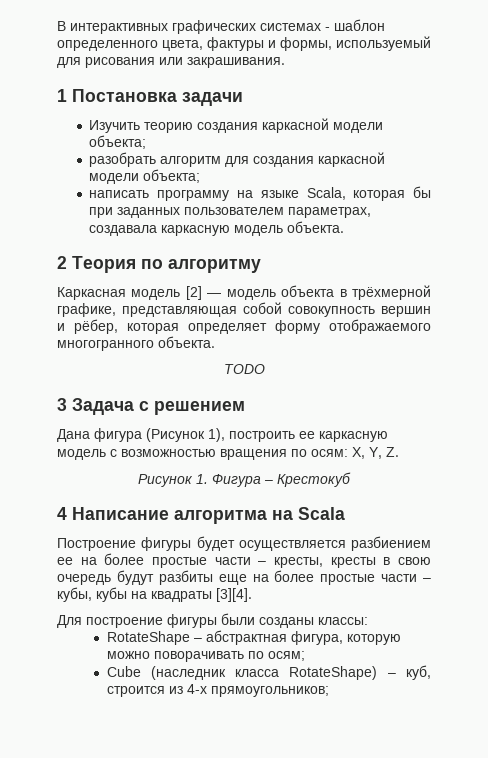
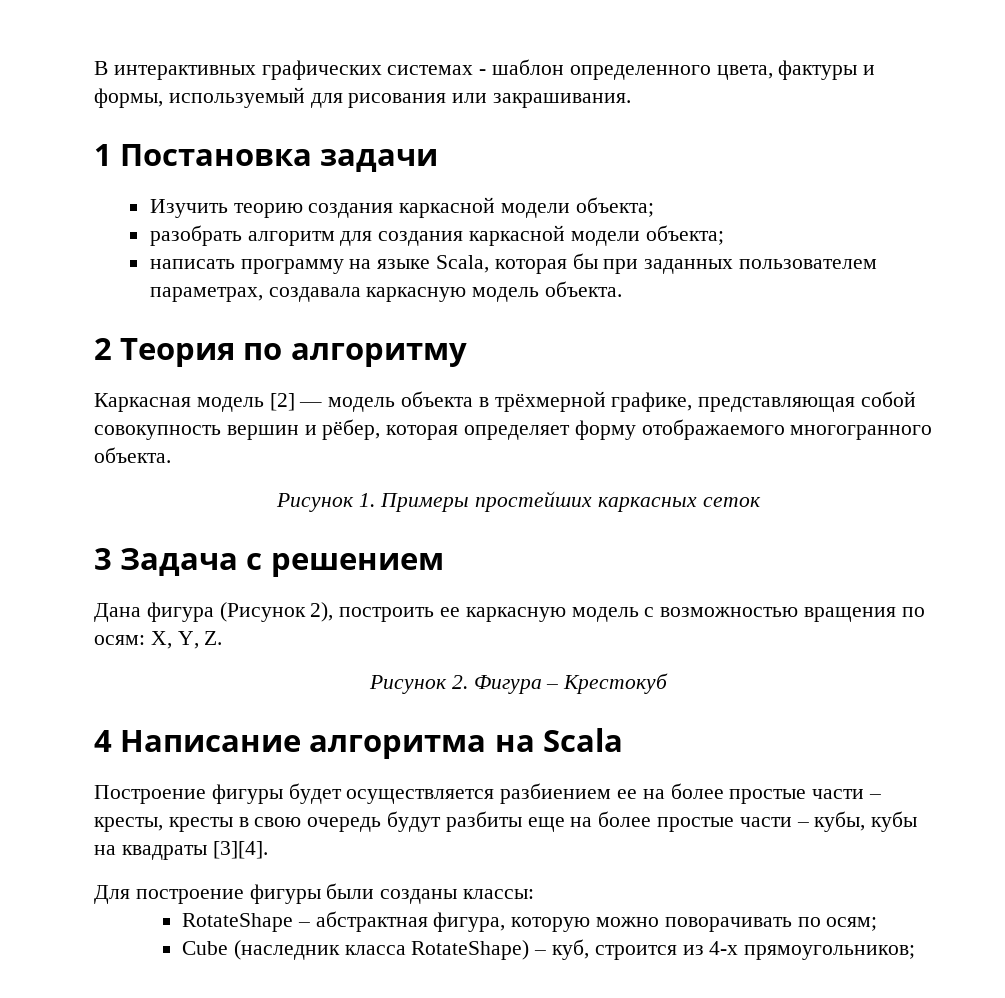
- TODO
+ Рисунок 1. Примеры простейших каркасных сеток
- Дана фигура (Рисунок 1), построить ее каркасную модель с возможностью вращения по осям: X, Y, Z.
+ Дана фигура (Рисунок 2), построить ее каркасную модель с возможностью вращения по осям: X, Y, Z.
- Рисунок 1. Фигура – Крестокуб
+ Рисунок 2. Фигура – Крестокуб

